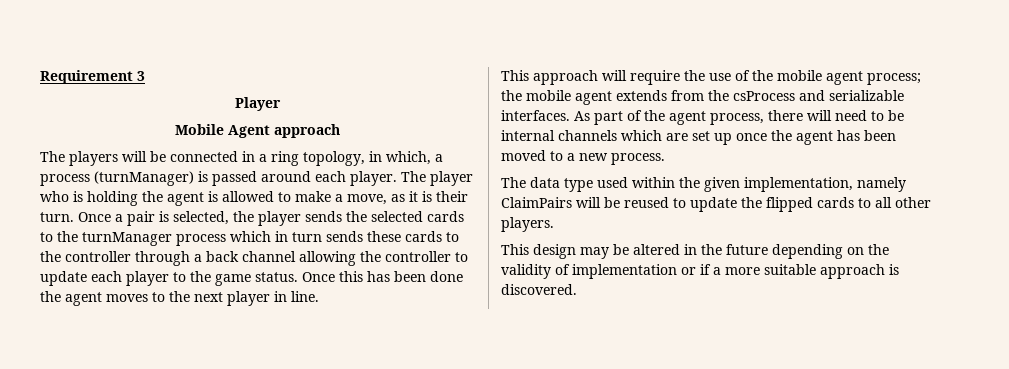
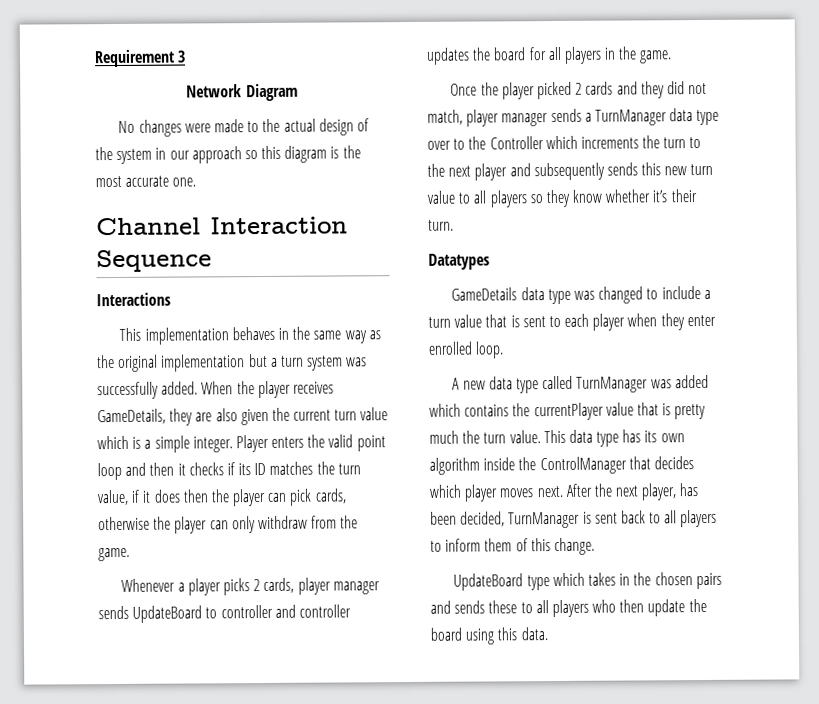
- Player
- Mobile Agent approach
- The players will be connected in a ring topology, in which, a process (turnManager) is passed around each player. The player who is holding the agent is allowed to make a move, as it is their turn. Once a pair is selected, the player sends the selected cards to the turnManager process which in turn sends these cards to the controller through a back channel allowing the controller to update each player to the game status. Once this has been done the agent moves to the next player in line.
- This approach will require the use of the mobile agent process; the mobile agent extends from the csProcess and serializable interfaces. As part of the agent process, there will need to be internal channels which are set up once the agent has been moved to a new process.
- The data type used within the given implementation, namely ClaimPairs will be reused to update the flipped cards to all other players.
- This design may be altered in the future depending on the validity of implementation or if a more suitable approach is discovered.
+ Network Diagram
+ No changes were made to the actual design of the system in our approach so this diagram is the most accurate one.
+ Channel Interaction Sequence
+ Interactions
+ This implementation behaves in the same way as the original implementation but a turn system was successfully added. When the player receives GameDetails, they are also given the current turn value which is a simple integer. Player enters the valid point loop and then it checks if its ID matches the turn value, if it does then the player can pick cards, otherwise the player can only withdraw from the game.
+ Whenever a player picks 2 cards, player manager sends UpdateBoard to controller and controller updates the board for all players in the game.
+ Once the player picked 2 cards and they did not match, player manager sends a TurnManager data type over to the Controller which increments the turn to the next player and subsequently sends this new turn value to all players so they know whether it’s their turn.
+ Datatypes
+ GameDetails data type was changed to include a turn value that is sent to each player when they enter enrolled loop.
+ A new data type called TurnManager was added which contains the currentPlayer value that is pretty much the turn value. This data type has its own algorithm inside the ControlManager that decides which player moves next. After the next player, has been decided, TurnManager is sent back to all players to inform them of this change.
+ UpdateBoard type which takes in the chosen pairs and sends these to all players who then update the board using this data.

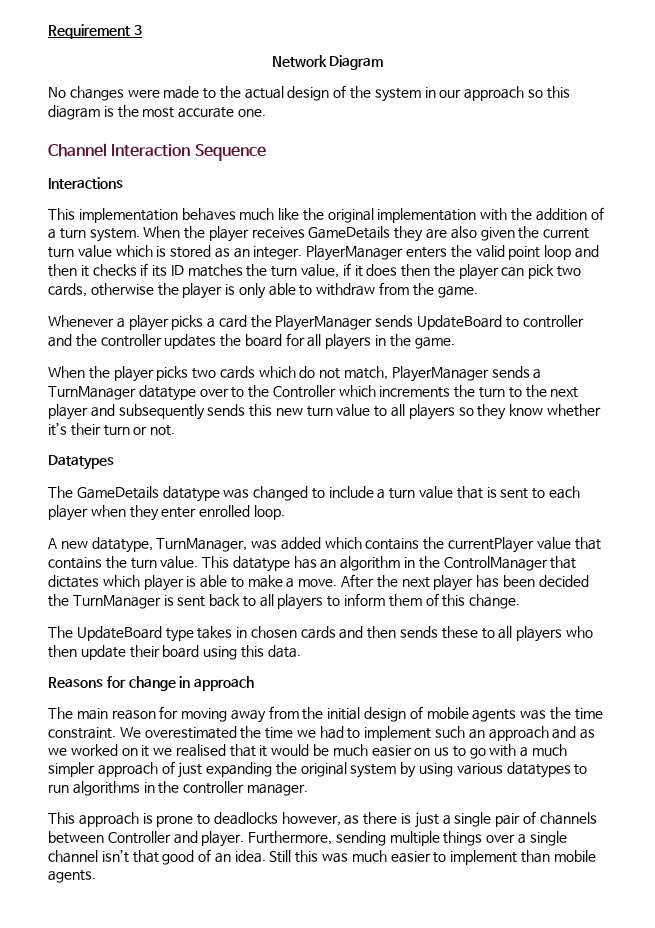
- This implementation behaves in the same way as the original implementation but a turn system was successfully added.
+ This implementation behaves much like the original implementation with the addition of a turn system.
- When the player receives GameDetails, they are also given the current turn value which is a simple integer. Player enters the valid point loop and then it checks if its ID matches the turn value, if it does then the player can pick cards, otherwise the player can only withdraw from the game.
+ When the player receives GameDetails they are also given the current turn value which is stored as an integer. PlayerManager enters the valid point loop and then it checks if its ID matches the turn value, if it does then the player can pick two cards, otherwise the player is only able to withdraw from the game.
- Whenever a player picks 2 cards, player manager sends UpdateBoard to controller and controller updates the board for all players in the game.
+ Whenever a player picks a card the PlayerManager sends UpdateBoard to controller and the controller updates the board for all players in the game.
- Once the player picked 2 cards and they did not match, player manager sends a TurnManager data type over to the Controller which increments the turn to the next player and subsequently sends this new turn value to all players so they know whether it’s their turn.
+ When the player picks two cards which do not match, PlayerManager sends a TurnManager datatype over to the Controller which increments the turn to the next player and subsequently sends this new turn value to all players so they know whether it’s their turn or not.
  Datatypes
- GameDetails data type was changed to include a turn value that is sent to each player when they enter enrolled loop.
+ The GameDetails datatype was changed to include a turn value that is sent to each player when they enter enrolled loop.
- A new data type called TurnManager was added which contains the currentPlayer value that is pretty much the turn value.
+ A new datatype, TurnManager, was added which contains the currentPlayer value that contains the turn value.
- This data type has its own algorithm inside the ControlManager that decides which player moves next.
+ This datatype has an algorithm in the ControlManager that dictates which player is able to make a move.
- After the next player, has been decided, TurnManager is sent back to all players to inform them of this change.
+ After the next player has been decided the TurnManager is sent back to all players to inform them of this change.
- UpdateBoard type which takes in the chosen pairs and sends these to all players who then update the board using this data.
+ The UpdateBoard type takes in chosen cards and then sends these to all players who then update their board using this data.
+ Reasons for change in approach
+ The main reason for moving away from the initial design of mobile agents was the time constraint. We overestimated the time we had to implement such an approach and as we worked on it we realised that it would be much easier on us to go with a much simpler approach of just expanding the original system by using various datatypes to run algorithms in the controller manager.
+ This approach is prone to deadlocks however, as there is just a single pair of channels between Controller and player. Furthermore, sending multiple things over a single channel isn’t that good of an idea. Still this was much easier to implement than mobile agents.

